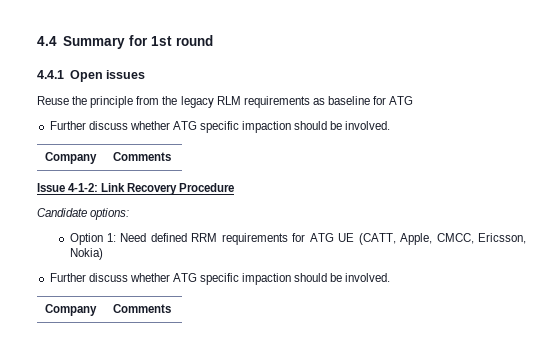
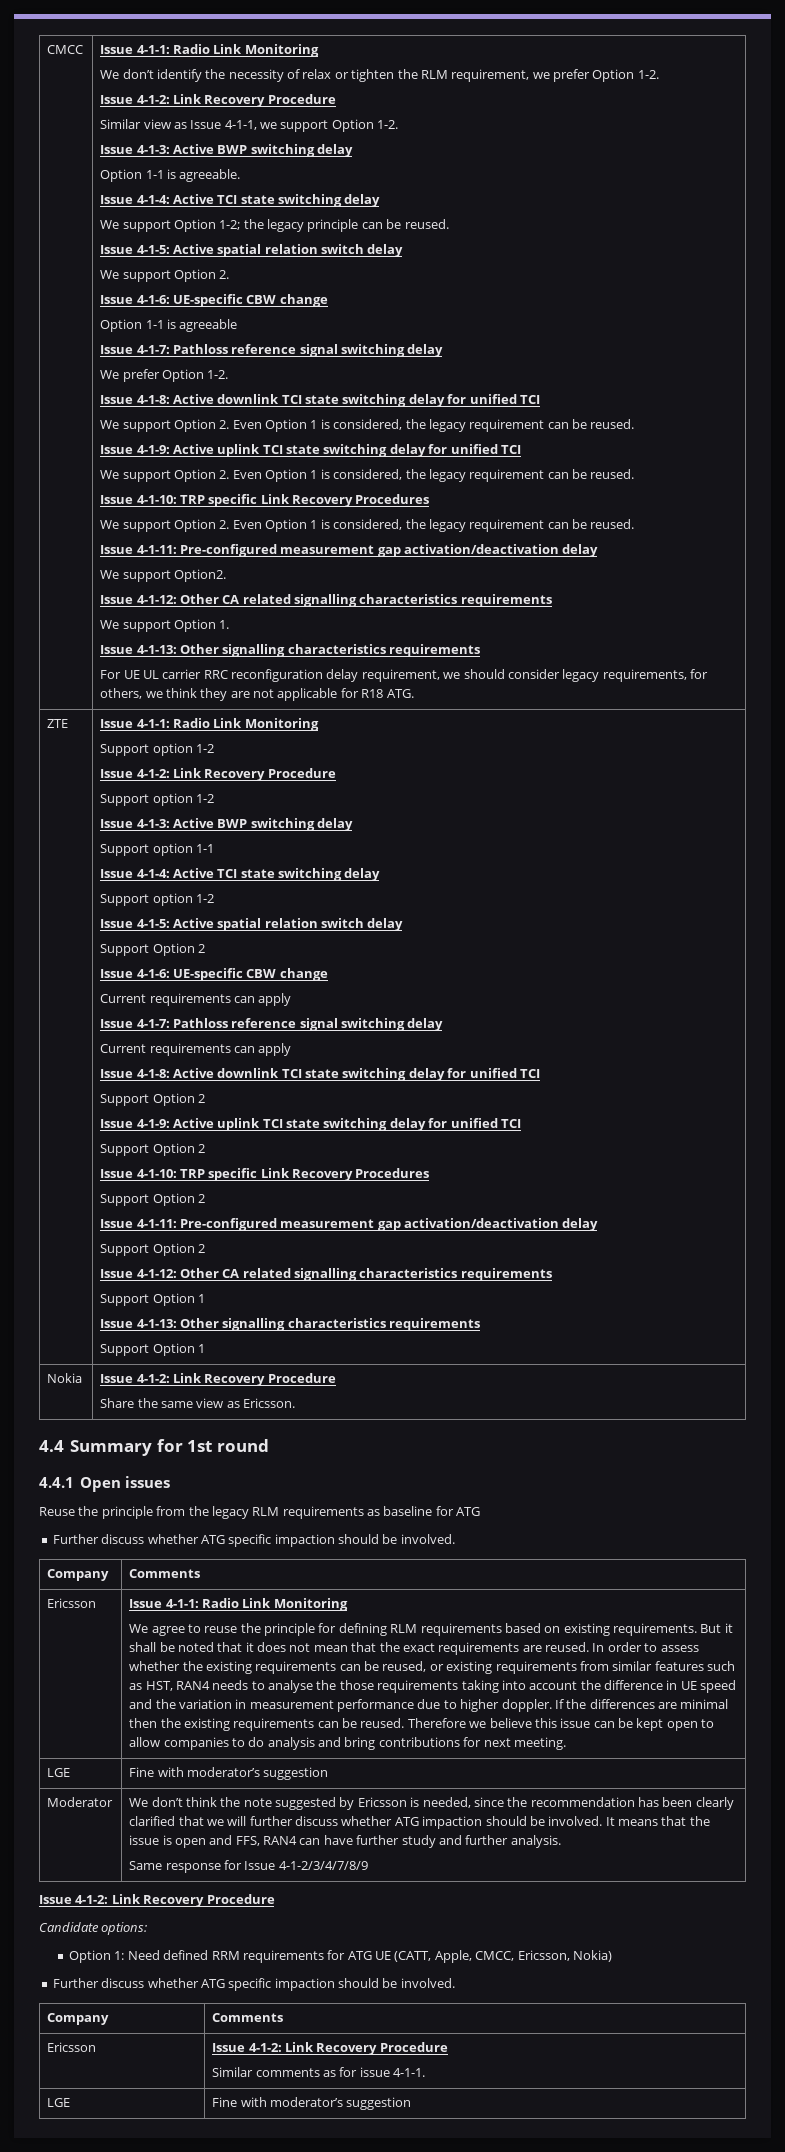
+ CMCC | Issue 4-1-1: Radio Link Monitoring
+ We don’t identify the necessity of relax or tighten the RLM requirement, we prefer Option 1-2.
+ Issue 4-1-2: Link Recovery Procedure
+ Similar view as Issue 4-1-1, we support Option 1-2.
+ Issue 4-1-3: Active BWP switching delay
+ Option 1-1 is agreeable.
+ Issue 4-1-4: Active TCI state switching delay
+ We support Option 1-2; the legacy principle can be reused.
+ Issue 4-1-5: Active spatial relation switch delay
+ We support Option 2.
+ Issue 4-1-6: UE-specific CBW change
+ Option 1-1 is agreeable
+ Issue 4-1-7: Pathloss reference signal switching delay
+ We prefer Option 1-2.
+ Issue 4-1-8: Active downlink TCI state switching delay for unified TCI
+ We support Option 2. Even Option 1 is considered, the legacy requirement can be reused.
+ Issue 4-1-9: Active uplink TCI state switching delay for unified TCI
+ We support Option 2. Even Option 1 is considered, the legacy requirement can be reused.
+ Issue 4-1-10: TRP specific Link Recovery Procedures
+ We support Option 2. Even Option 1 is considered, the legacy requirement can be reused.
+ Issue 4-1-11: Pre-configured measurement gap activation/deactivation delay
+ We support Option2.
+ Issue 4-1-12: Other CA related signalling characteristics requirements
+ We support Option 1.
+ Issue 4-1-13: Other signalling characteristics requirements
+ For UE UL carrier RRC reconfiguration delay requirement, we should consider legacy requirements, for others, we think they are not applicable for R18 ATG.
+ ZTE | Issue 4-1-1: Radio Link Monitoring
+ Support option 1-2
+ Issue 4-1-2: Link Recovery Procedure
+ Support option 1-2
+ Issue 4-1-3: Active BWP switching delay
+ Support option 1-1
+ Issue 4-1-4: Active TCI state switching delay
+ Support option 1-2
+ Issue 4-1-5: Active spatial relation switch delay
+ Support Option 2
+ Issue 4-1-6: UE-specific CBW change
+ Current requirements can apply
+ Issue 4-1-7: Pathloss reference signal switching delay
+ Current requirements can apply
+ Issue 4-1-8: Active downlink TCI state switching delay for unified TCI
+ Support Option 2
+ Issue 4-1-9: Active uplink TCI state switching delay for unified TCI
+ Support Option 2
+ Issue 4-1-10: TRP specific Link Recovery Procedures
+ Support Option 2
+ Issue 4-1-11: Pre-configured measurement gap activation/deactivation delay
+ Support Option 2
+ Issue 4-1-12: Other CA related signalling characteristics requirements
+ Support Option 1
+ Issue 4-1-13: Other signalling characteristics requirements
+ Support Option 1
+ Nokia | Issue 4-1-2: Link Recovery Procedure
+ Share the same view as Ericsson.
+ Ericsson | Issue 4-1-1: Radio Link Monitoring
+ We agree to reuse the principle for defining RLM requirements based on existing requirements. But it shall be noted that it does not mean that the exact requirements are reused. In order to assess whether the existing requirements can be reused, or existing requirements from similar features such as HST, RAN4 needs to analyse the those requirements taking into account the difference in UE speed and the variation in measurement performance due to higher doppler. If the differences are minimal then the existing requirements can be reused. Therefore we believe this issue can be kept open to allow companies to do analysis and bring contributions for next meeting.
+ LGE | Fine with moderator’s suggestion
+ Moderator | We don’t think the note suggested by Ericsson is needed, since the recommendation has been clearly clarified that we will further discuss whether ATG impaction should be involved. It means that the issue is open and FFS, RAN4 can have further study and further analysis.
+ Same response for Issue 4-1-2/3/4/7/8/9
+ Ericsson | Issue 4-1-2: Link Recovery Procedure
+ Similar comments as for issue 4-1-1.
+ LGE | Fine with moderator’s suggestion

